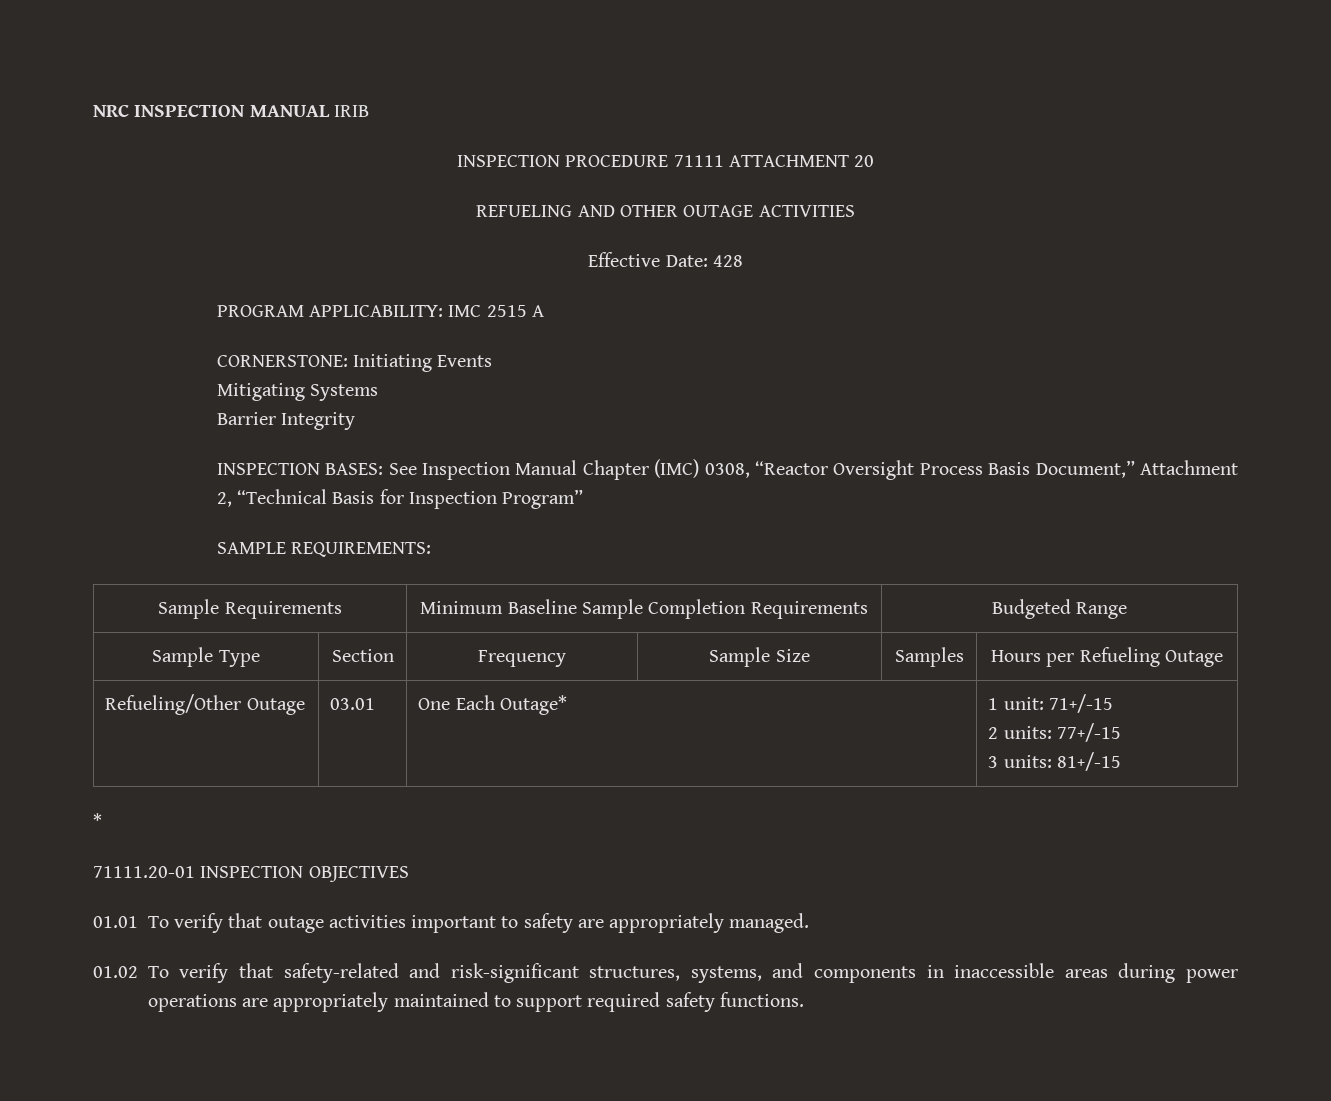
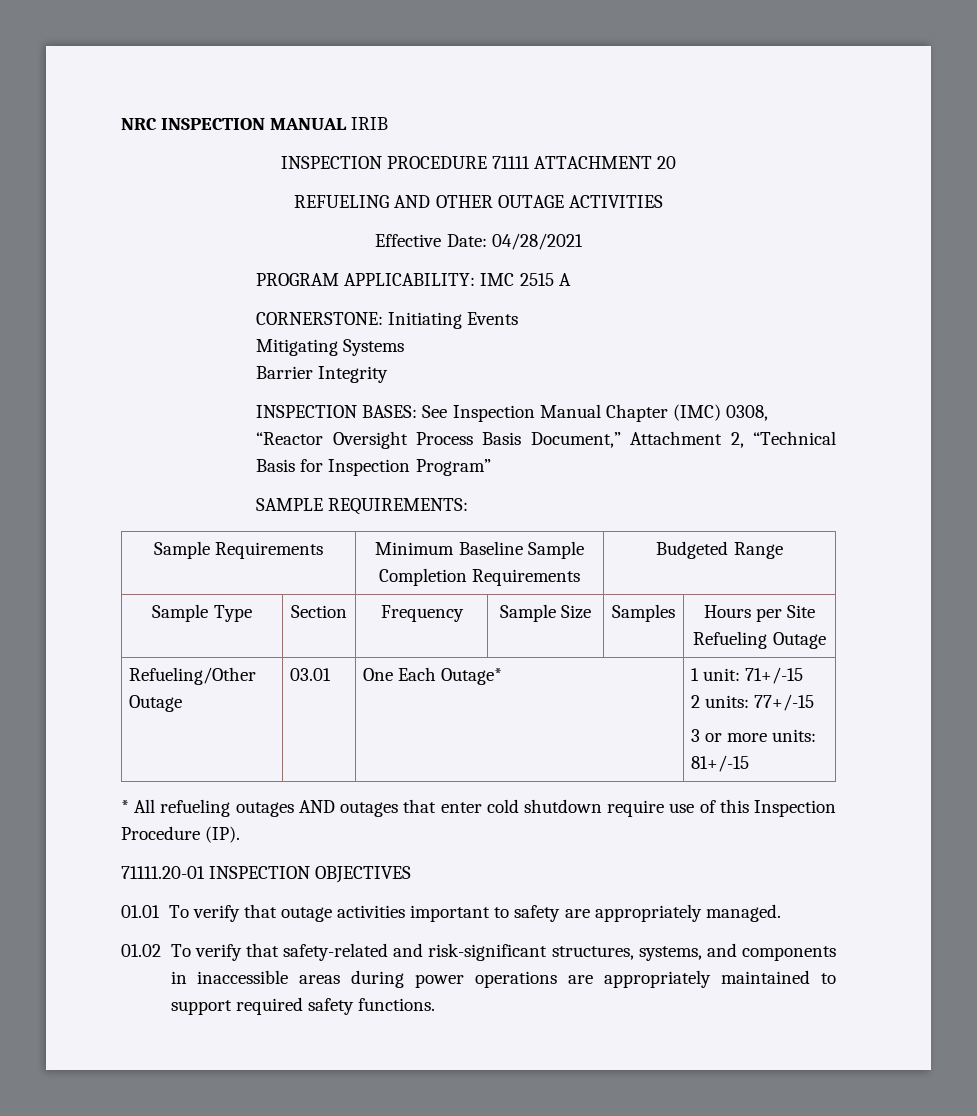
- Effective Date: 428
+ Effective Date: 04/28/2021
- Sample Type | Section | Frequency | Sample Size | Samples | Hours per Refueling Outage
+ Sample Type | Section | Frequency | Sample Size | Samples | Hours per Site Refueling Outage
  Refueling/Other Outage | 03.01 | One Each Outage* | 1 unit: 71+/-15
  2 units: 77+/-15
- 3 units: 81+/-15
+ 3 or more units: 81+/-15
- *
+ * All refueling outages AND outages that enter cold shutdown require use of this Inspection Procedure (IP).

